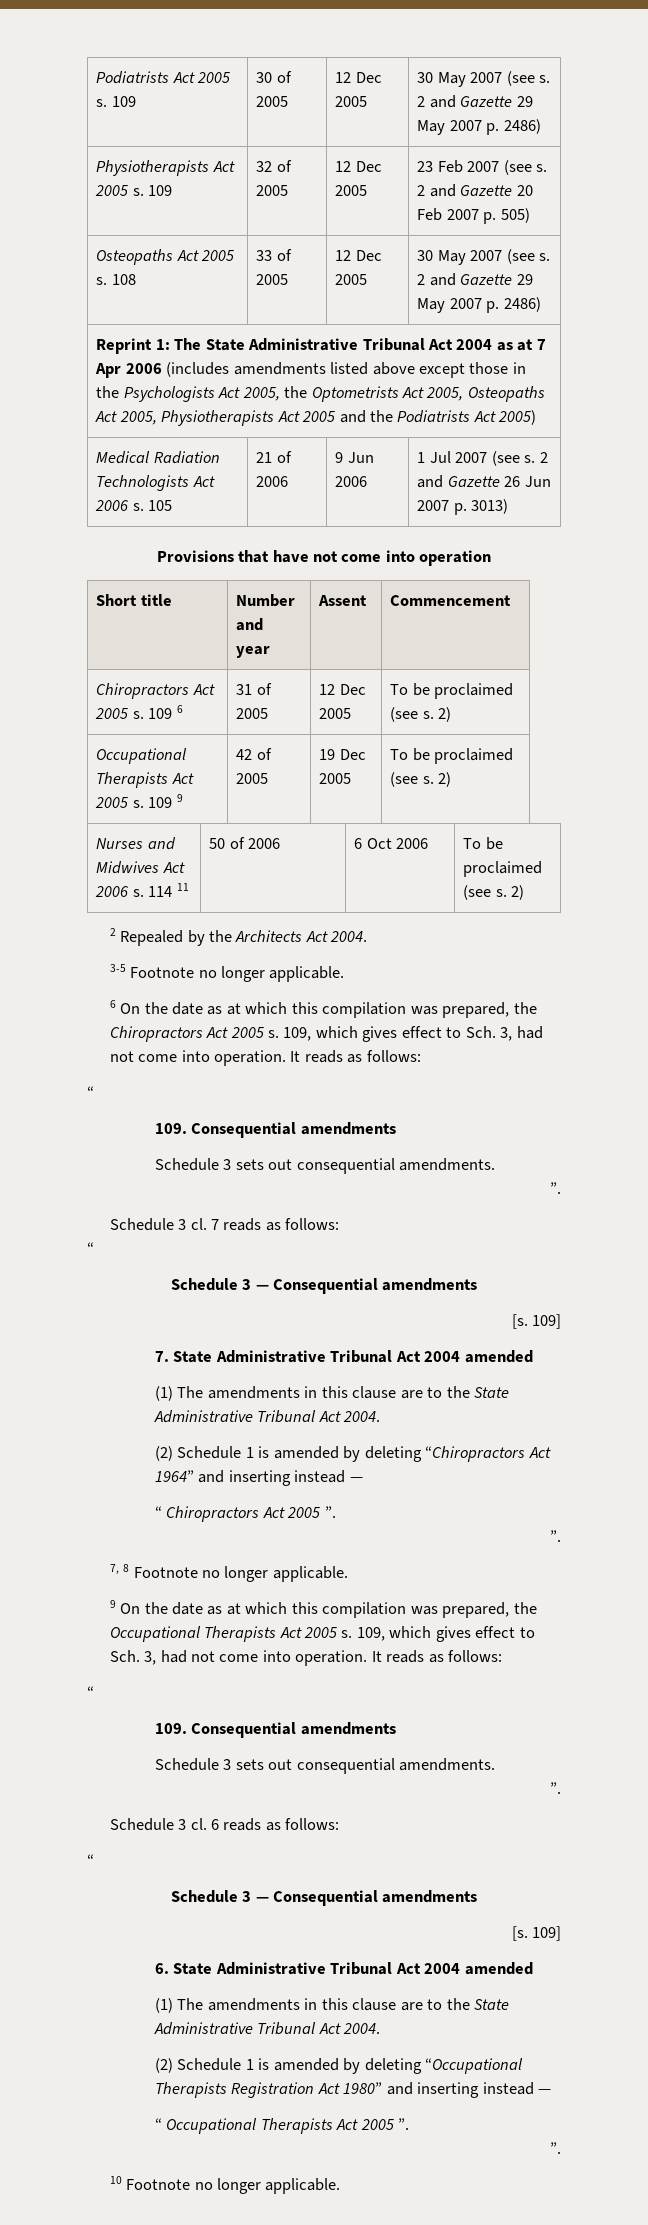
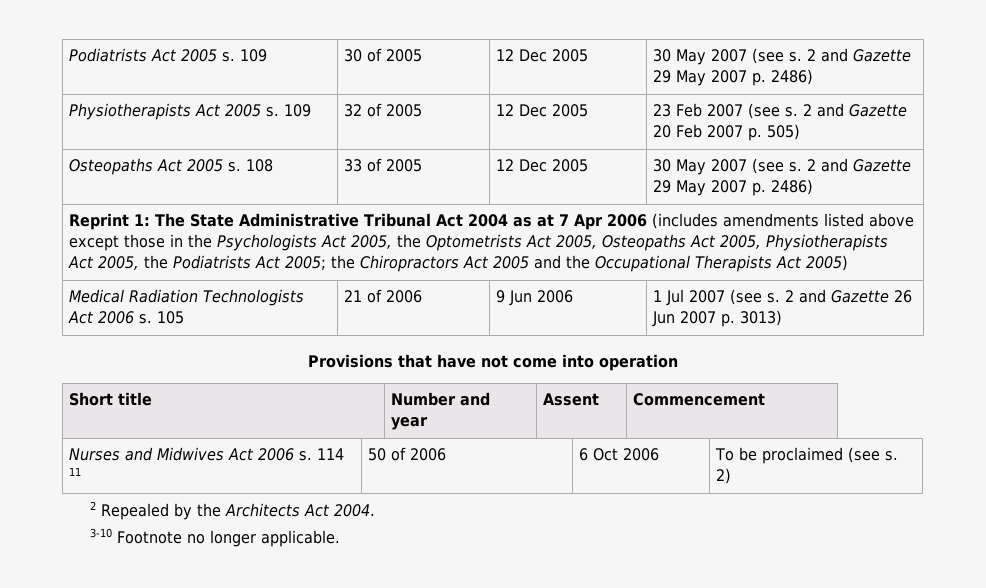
- Reprint 1: The State Administrative Tribunal Act 2004 as at 7 Apr 2006 (includes amendments listed above except those in the Psychologists Act 2005, the Optometrists Act 2005, Osteopaths Act 2005, Physiotherapists Act 2005 and the Podiatrists Act 2005)
+ Reprint 1: The State Administrative Tribunal Act 2004 as at 7 Apr 2006 (includes amendments listed above except those in the Psychologists Act 2005, the Optometrists Act 2005, Osteopaths Act 2005, Physiotherapists Act 2005, the Podiatrists Act 2005; the Chiropractors Act 2005 and the Occupational Therapists Act 2005)
- Chiropractors Act 2005 s. 109 6 | 31 of 2005 | 12 Dec 2005 | To be proclaimed (see s. 2)
- Occupational Therapists Act 2005 s. 109 9 | 42 of 2005 | 19 Dec 2005 | To be proclaimed (see s. 2)
- 3-5 Footnote no longer applicable.
- 6 On the date as at which this compilation was prepared, the Chiropractors Act 2005 s. 109, which gives effect to Sch. 3, had not come into operation. It reads as follows:
- “
- 109. Consequential amendments
- Schedule 3 sets out consequential amendments.
- ”.
- Schedule 3 cl. 7 reads as follows:
- “
- Schedule 3 — Consequential amendments
- [s. 109]
- 7. State Administrative Tribunal Act 2004 amended
- (1) The amendments in this clause are to the State Administrative Tribunal Act 2004.
- (2) Schedule 1 is amended by deleting “Chiropractors Act 1964” and inserting instead —
- “ Chiropractors Act 2005 ”.
- ”.
- 7, 8 Footnote no longer applicable.
- 9 On the date as at which this compilation was prepared, the Occupational Therapists Act 2005 s. 109, which gives effect to Sch. 3, had not come into operation. It reads as follows:
- “
- 109. Consequential amendments
- Schedule 3 sets out consequential amendments.
- ”.
- Schedule 3 cl. 6 reads as follows:
- “
- Schedule 3 — Consequential amendments
- [s. 109]
- 6. State Administrative Tribunal Act 2004 amended
- (1) The amendments in this clause are to the State Administrative Tribunal Act 2004.
- (2) Schedule 1 is amended by deleting “Occupational Therapists Registration Act 1980” and inserting instead —
- “ Occupational Therapists Act 2005 ”.
- ”.
- 10 Footnote no longer applicable.
+ 3-10 Footnote no longer applicable.

